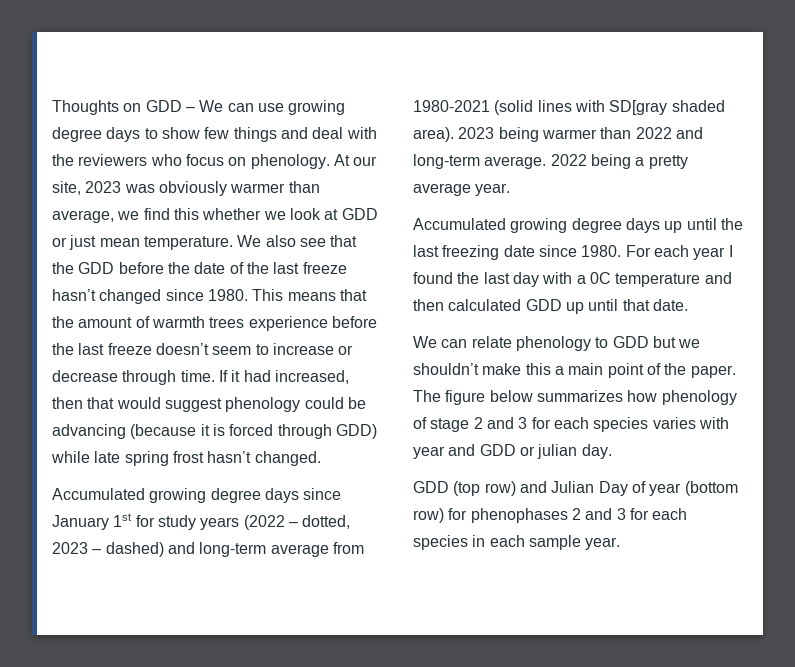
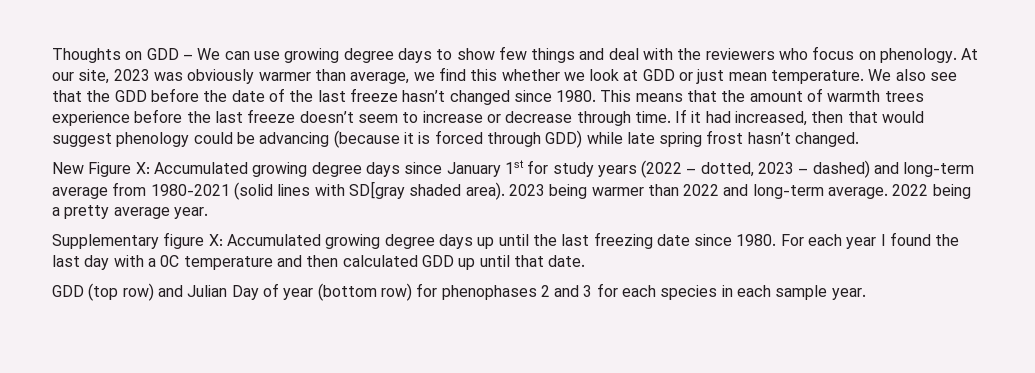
- Accumulated growing degree days since January 1st for study years (2022 – dotted, 2023 – dashed) and long-term average from 1980-2021 (solid lines with SD[gray shaded area).
+ New Figure X: Accumulated growing degree days since January 1st for study years (2022 – dotted, 2023 – dashed) and long-term average from 1980-2021 (solid lines with SD[gray shaded area).
- Accumulated growing degree days up until the last freezing date since 1980.
+ Supplementary figure X: Accumulated growing degree days up until the last freezing date since 1980.
- We can relate phenology to GDD but we shouldn’t make this a main point of the paper. The figure below summarizes how phenology of stage 2 and 3 for each species varies with year and GDD or julian day.

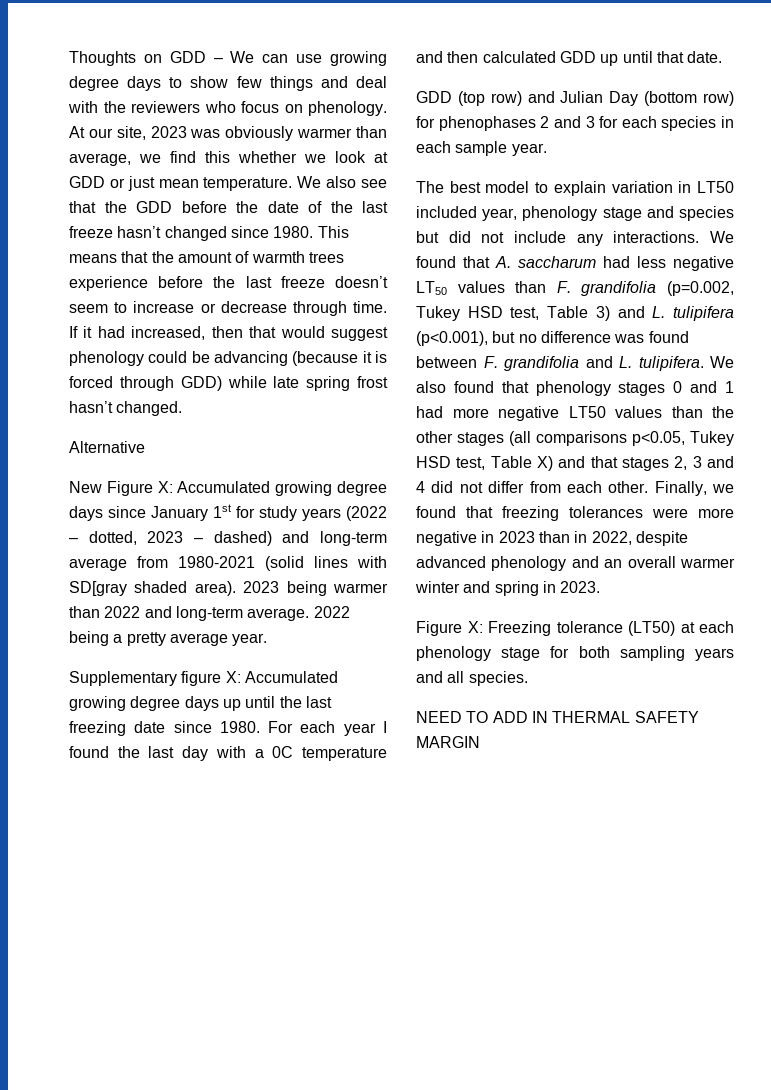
+ Alternative
- GDD (top row) and Julian Day of year (bottom row) for phenophases 2 and 3 for each species in each sample year.
+ GDD (top row) and Julian Day (bottom row) for phenophases 2 and 3 for each species in each sample year.
+ The best model to explain variation in LT50 included year, phenology stage and species but did not include any interactions. We found that A. saccharum had less negative LT50 values than F. grandifolia (p=0.002, Tukey HSD test, Table 3) and L. tulipifera (p<0.001), but no difference was found between F. grandifolia and L. tulipifera. We also found that phenology stages 0 and 1 had more negative LT50 values than the other stages (all comparisons p<0.05, Tukey HSD test, Table X) and that stages 2, 3 and 4 did not differ from each other. Finally, we found that freezing tolerances were more negative in 2023 than in 2022, despite advanced phenology and an overall warmer winter and spring in 2023.
+ Figure X: Freezing tolerance (LT50) at each phenology stage for both sampling years and all species.
+ NEED TO ADD IN THERMAL SAFETY MARGIN

